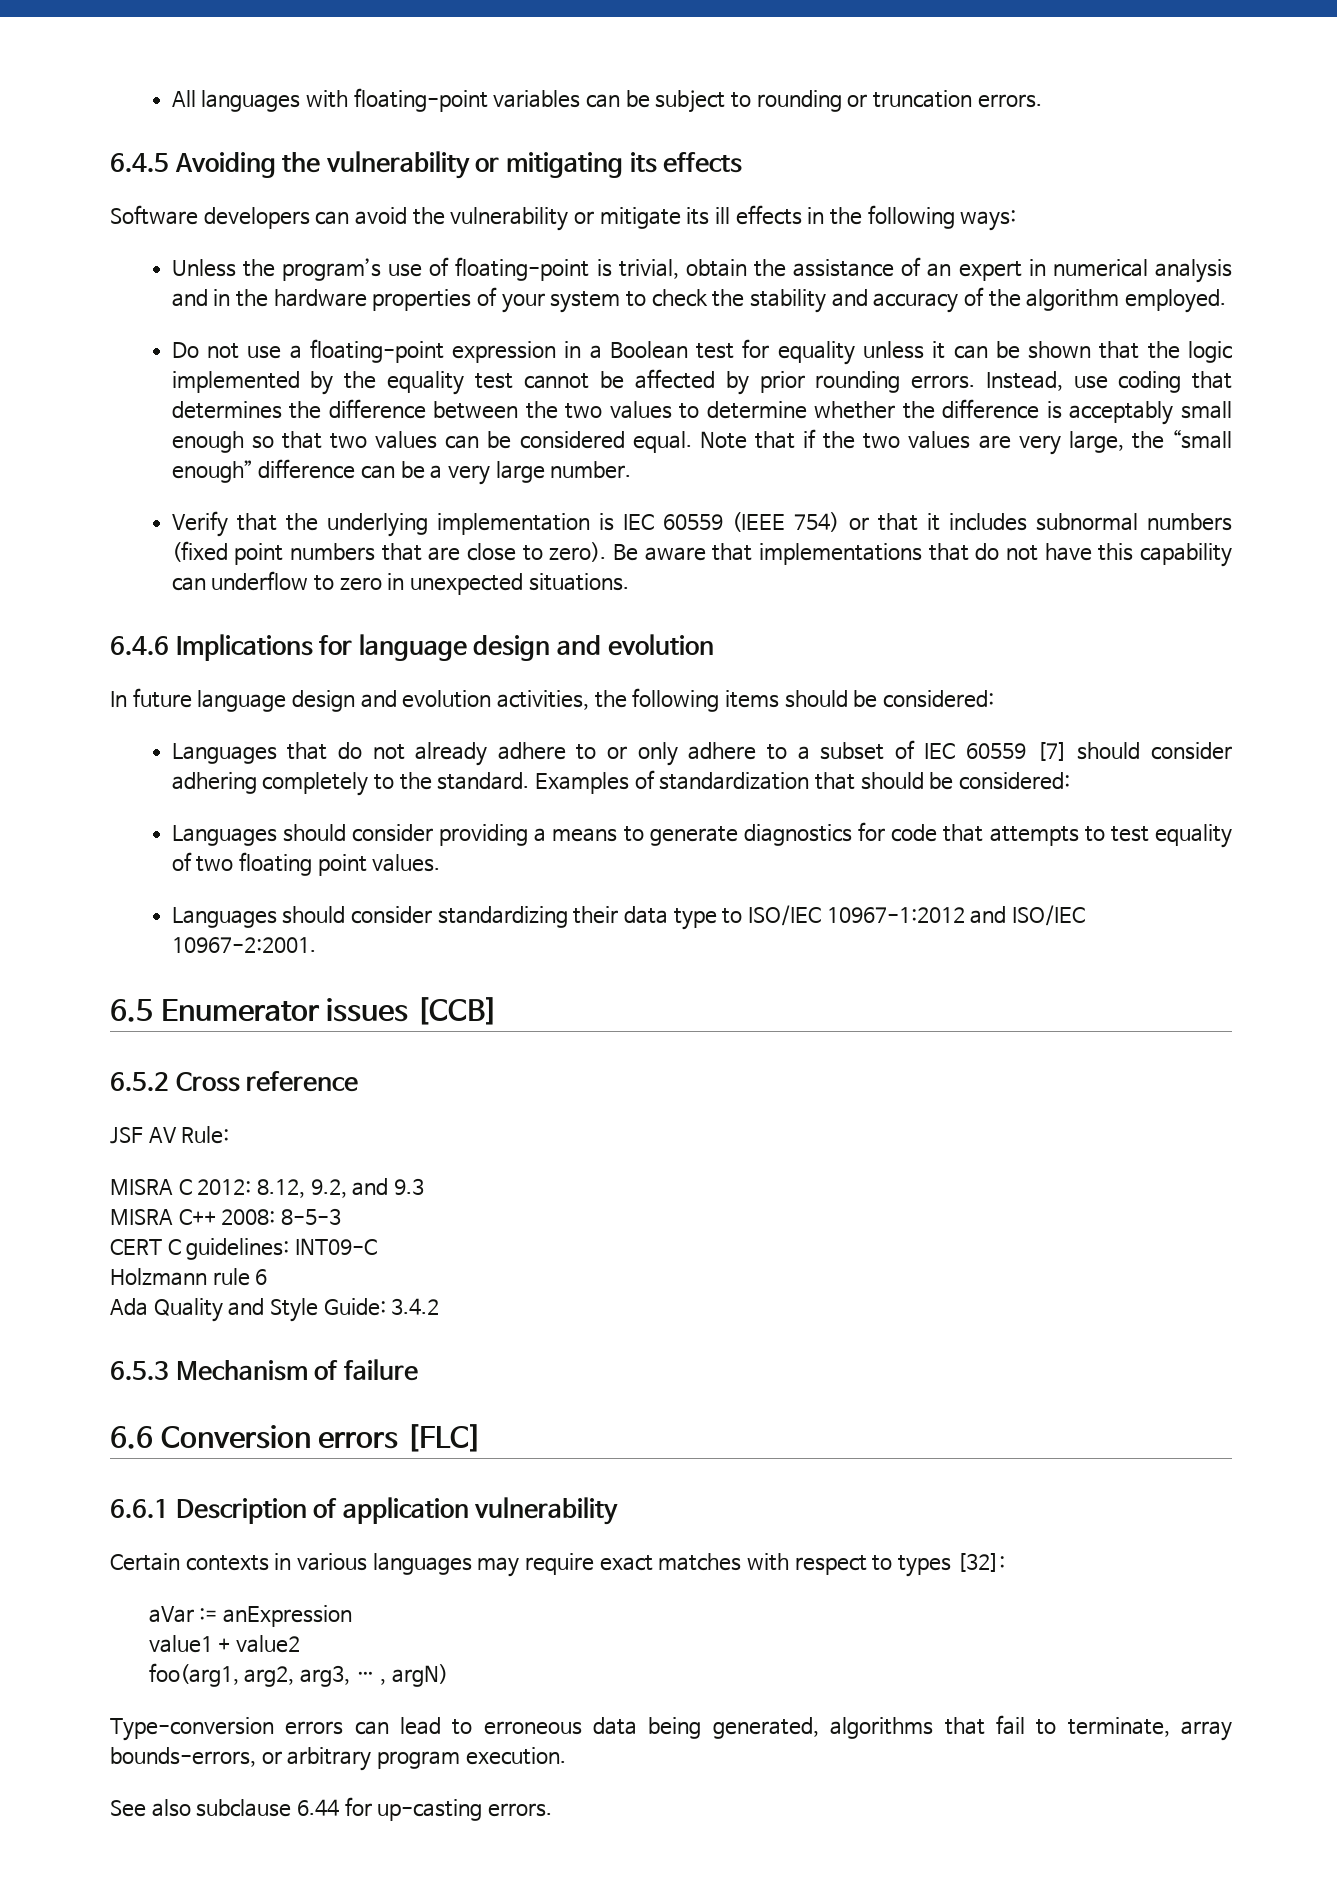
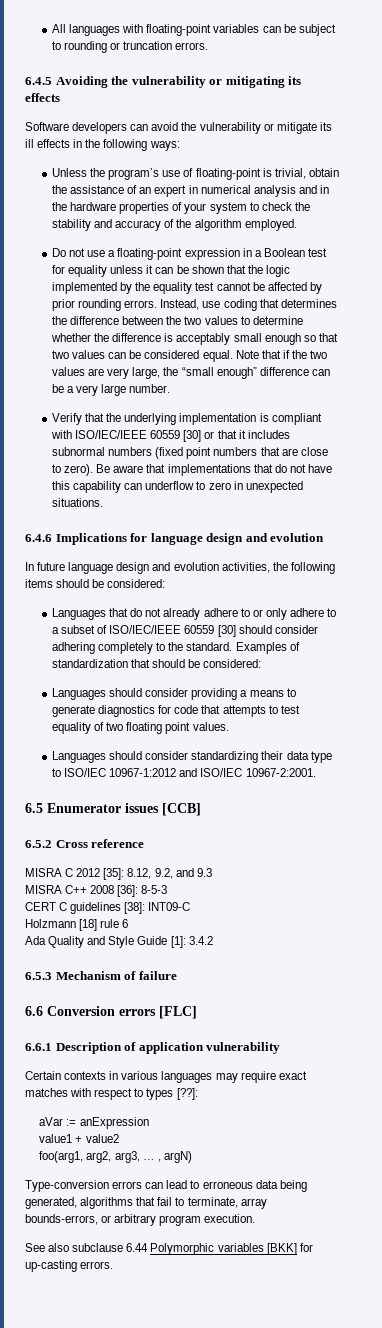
- Verify that the underlying implementation is IEC 60559 (IEEE 754) or that it includes subnormal numbers (fixed point numbers that are close to zero).
+ Verify that the underlying implementation is compliant with ISO/IEC/IEEE 60559 [30] or that it includes subnormal numbers (fixed point numbers that are close to zero).
- Languages that do not already adhere to or only adhere to a subset of IEC 60559 [7] should consider adhering completely to the standard.
+ Languages that do not already adhere to or only adhere to a subset of ISO/IEC/IEEE 60559 [30] should consider adhering completely to the standard.
- JSF AV Rule:
- MISRA C 2012: 8.12, 9.2, and 9.3
+ MISRA C 2012 [35]: 8.12, 9.2, and 9.3
- MISRA C++ 2008: 8-5-3
+ MISRA C++ 2008 [36]: 8-5-3
- CERT C guidelines: INT09-C
+ CERT C guidelines [38]: INT09-C
- Holzmann rule 6
+ Holzmann [18] rule 6
- Ada Quality and Style Guide: 3.4.2
+ Ada Quality and Style Guide [1]: 3.4.2
- Certain contexts in various languages may require exact matches with respect to types [32]:
+ Certain contexts in various languages may require exact matches with respect to types [??]:
- See also subclause 6.44 for up-casting errors.
+ See also subclause 6.44 Polymorphic variables [BKK] for up-casting errors.

